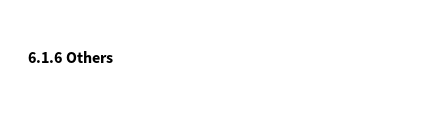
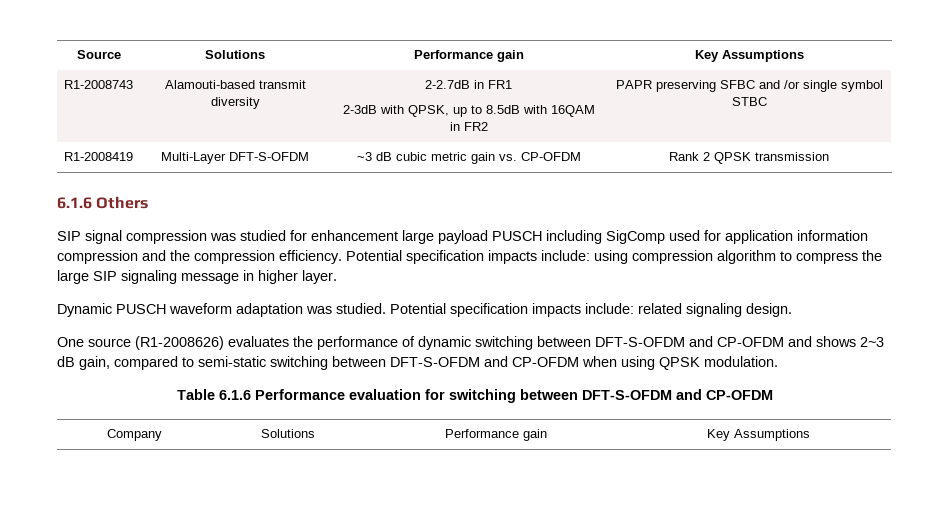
+ Source | Solutions | Performance gain | Key Assumptions
+ R1-2008743 | Alamouti-based transmit diversity | 2-2.7dB in FR1
+ 2-3dB with QPSK, up to 8.5dB with 16QAM in FR2 | PAPR preserving SFBC and /or single symbol STBC
+ R1-2008419 | Multi-Layer DFT-S-OFDM | ~3 dB cubic metric gain vs. CP-OFDM | Rank 2 QPSK transmission
  6.1.6 Others
+ SIP signal compression was studied for enhancement large payload PUSCH including SigComp used for application information compression and the compression efficiency. Potential specification impacts include: using compression algorithm to compress the large SIP signaling message in higher layer.
+ Dynamic PUSCH waveform adaptation was studied. Potential specification impacts include: related signaling design.
+ One source (R1-2008626) evaluates the performance of dynamic switching between DFT-S-OFDM and CP-OFDM and shows 2~3 dB gain, compared to semi-static switching between DFT-S-OFDM and CP-OFDM when using QPSK modulation.
+ Table 6.1.6 Performance evaluation for switching between DFT-S-OFDM and CP-OFDM
+ Company | Solutions | Performance gain | Key Assumptions

